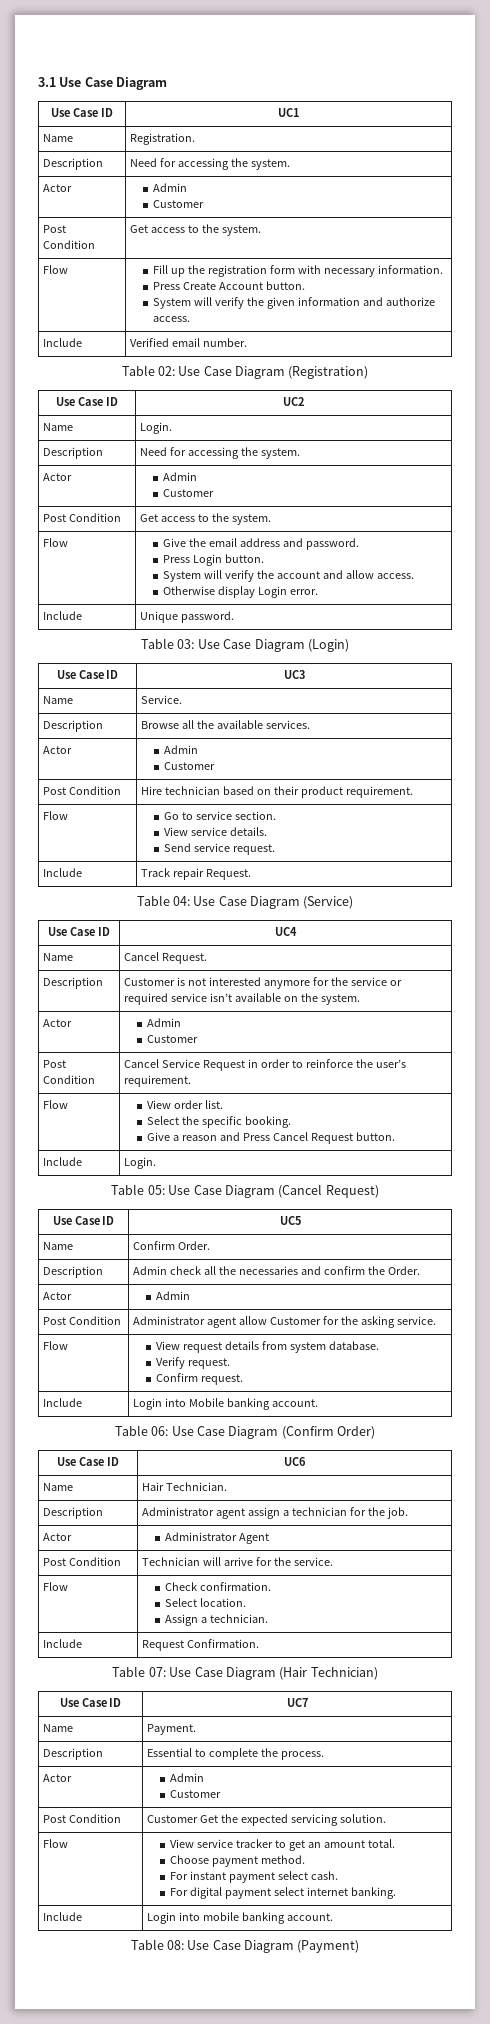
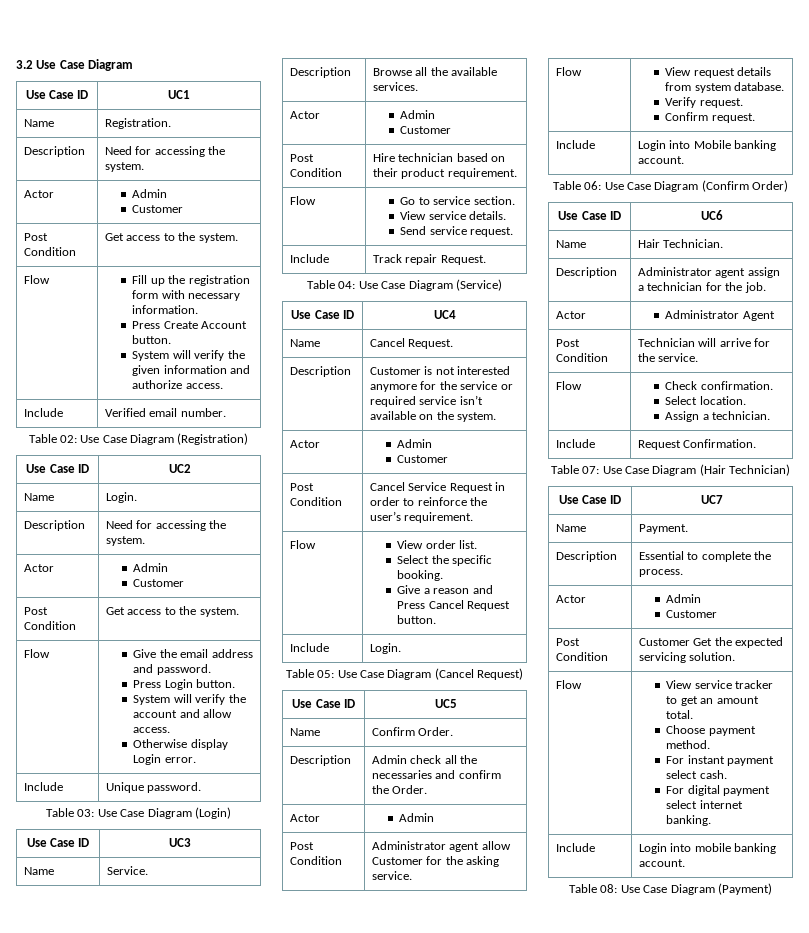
- 3.1 Use Case Diagram
+ 3.2 Use Case Diagram

